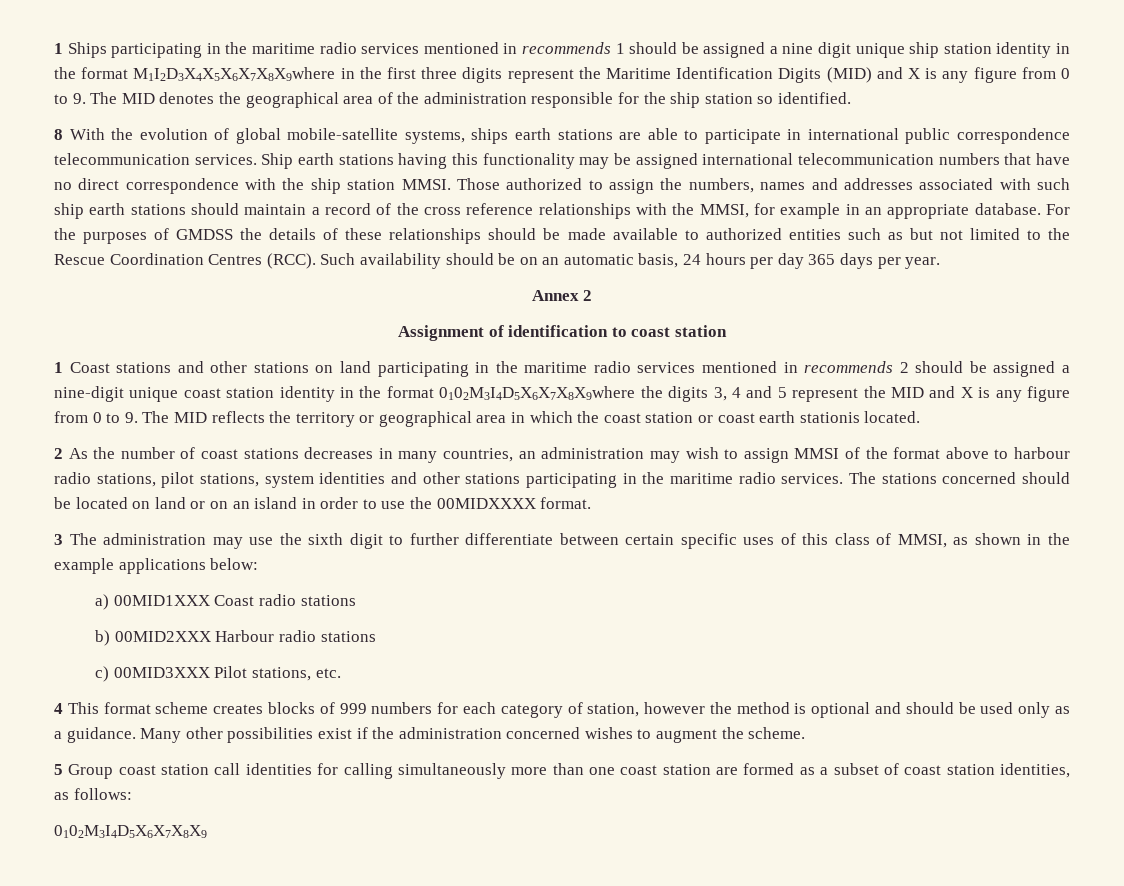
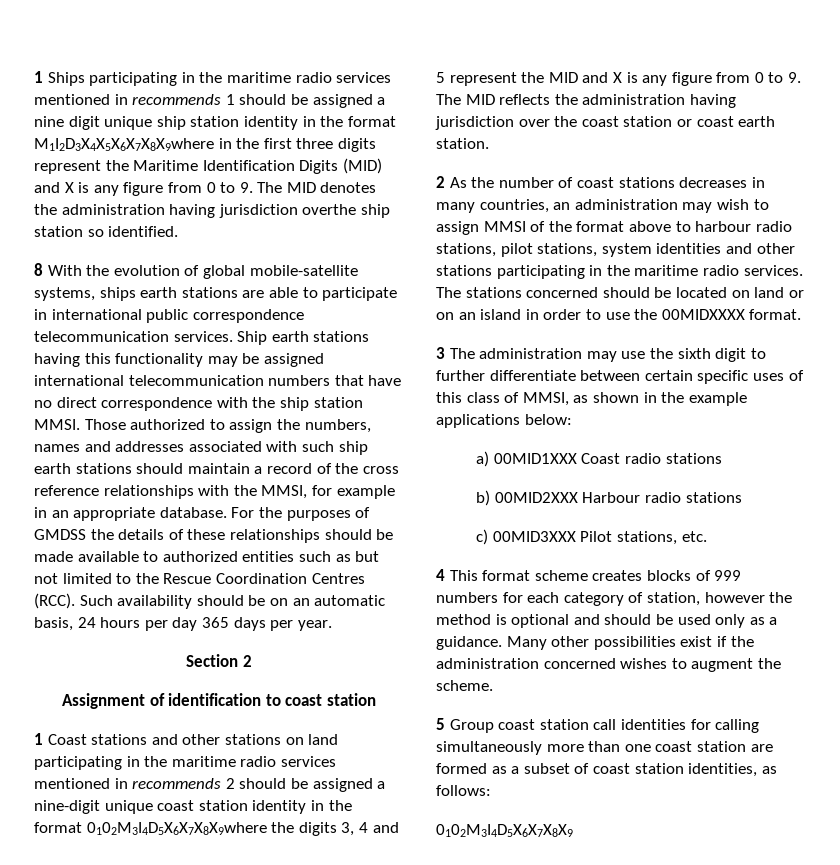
- 1 Ships participating in the maritime radio services mentioned in recommends 1 should be assigned a nine digit unique ship station identity in the format M1I2D3X4X5X6X7X8X9where in the first three digits represent the Maritime Identification Digits (MID) and X is any figure from 0 to 9. The MID denotes the geographical area of the administration responsible for the ship station so identified.
+ 1 Ships participating in the maritime radio services mentioned in recommends 1 should be assigned a nine digit unique ship station identity in the format M1I2D3X4X5X6X7X8X9where in the first three digits represent the Maritime Identification Digits (MID) and X is any figure from 0 to 9. The MID denotes the administration having jurisdiction overthe ship station so identified.
- Annex 2
+ Section 2
- 1 Coast stations and other stations on land participating in the maritime radio services mentioned in recommends 2 should be assigned a nine-digit unique coast station identity in the format 0102M3I4D5X6X7X8X9where the digits 3, 4 and 5 represent the MID and X is any figure from 0 to 9. The MID reflects the territory or geographical area in which the coast station or coast earth stationis located.
+ 1 Coast stations and other stations on land participating in the maritime radio services mentioned in recommends 2 should be assigned a nine-digit unique coast station identity in the format 0102M3I4D5X6X7X8X9where the digits 3, 4 and 5 represent the MID and X is any figure from 0 to 9. The MID reflects the administration having jurisdiction over the coast station or coast earth station.

